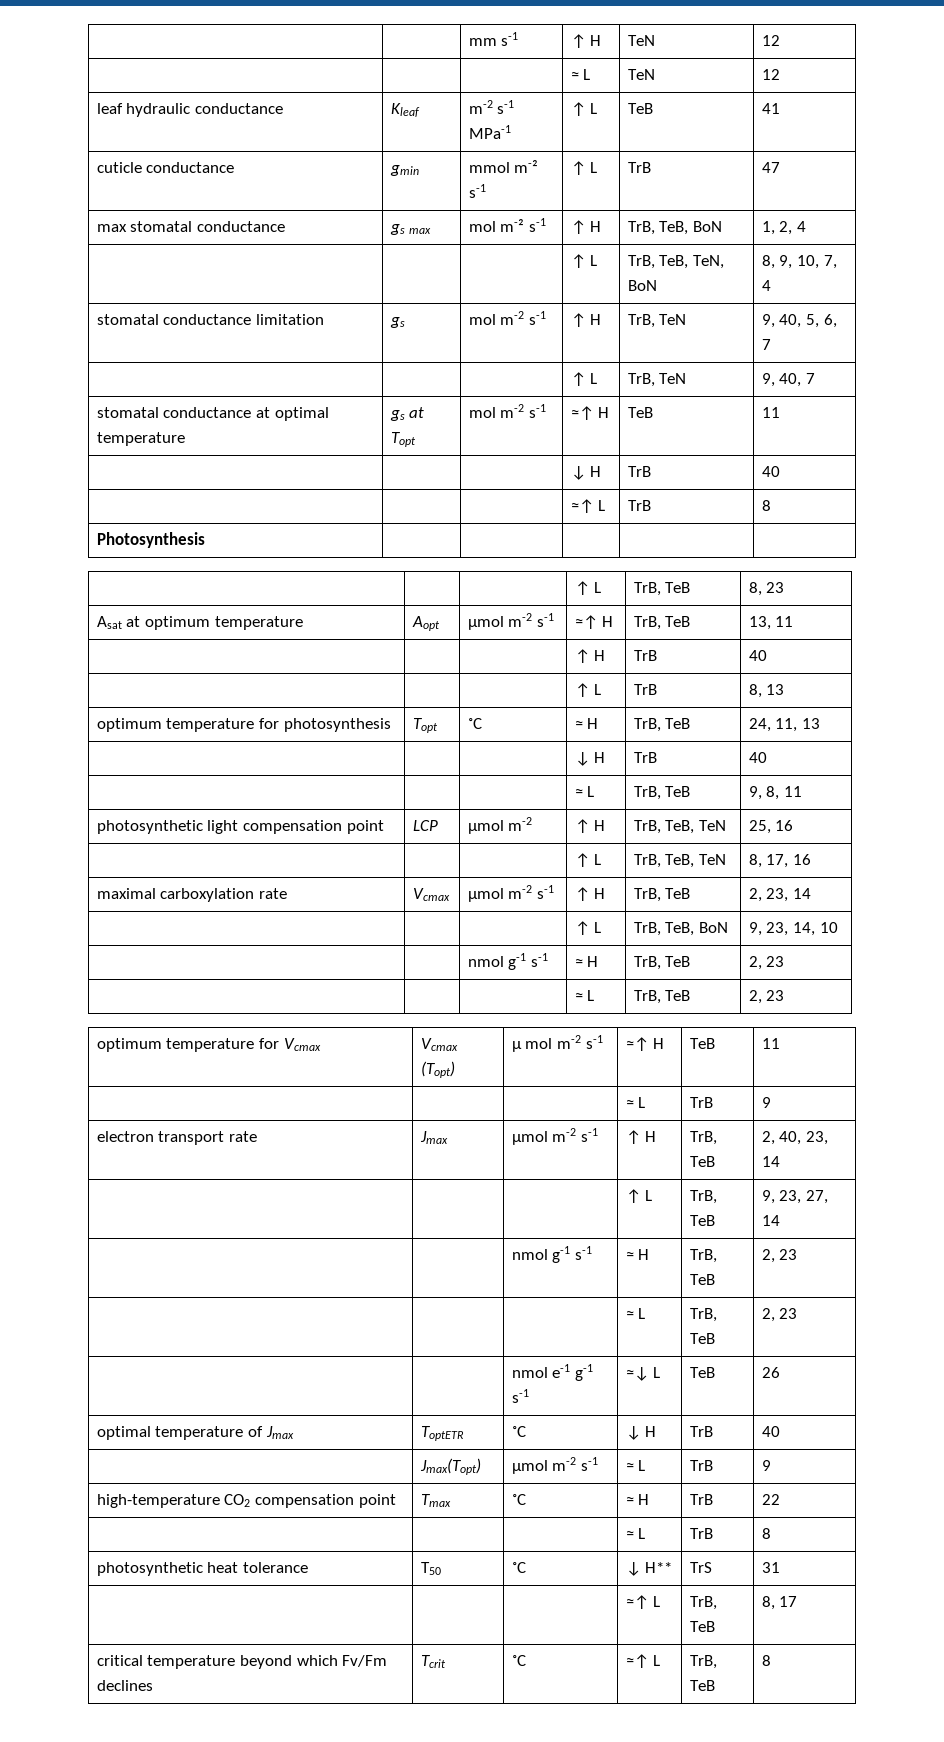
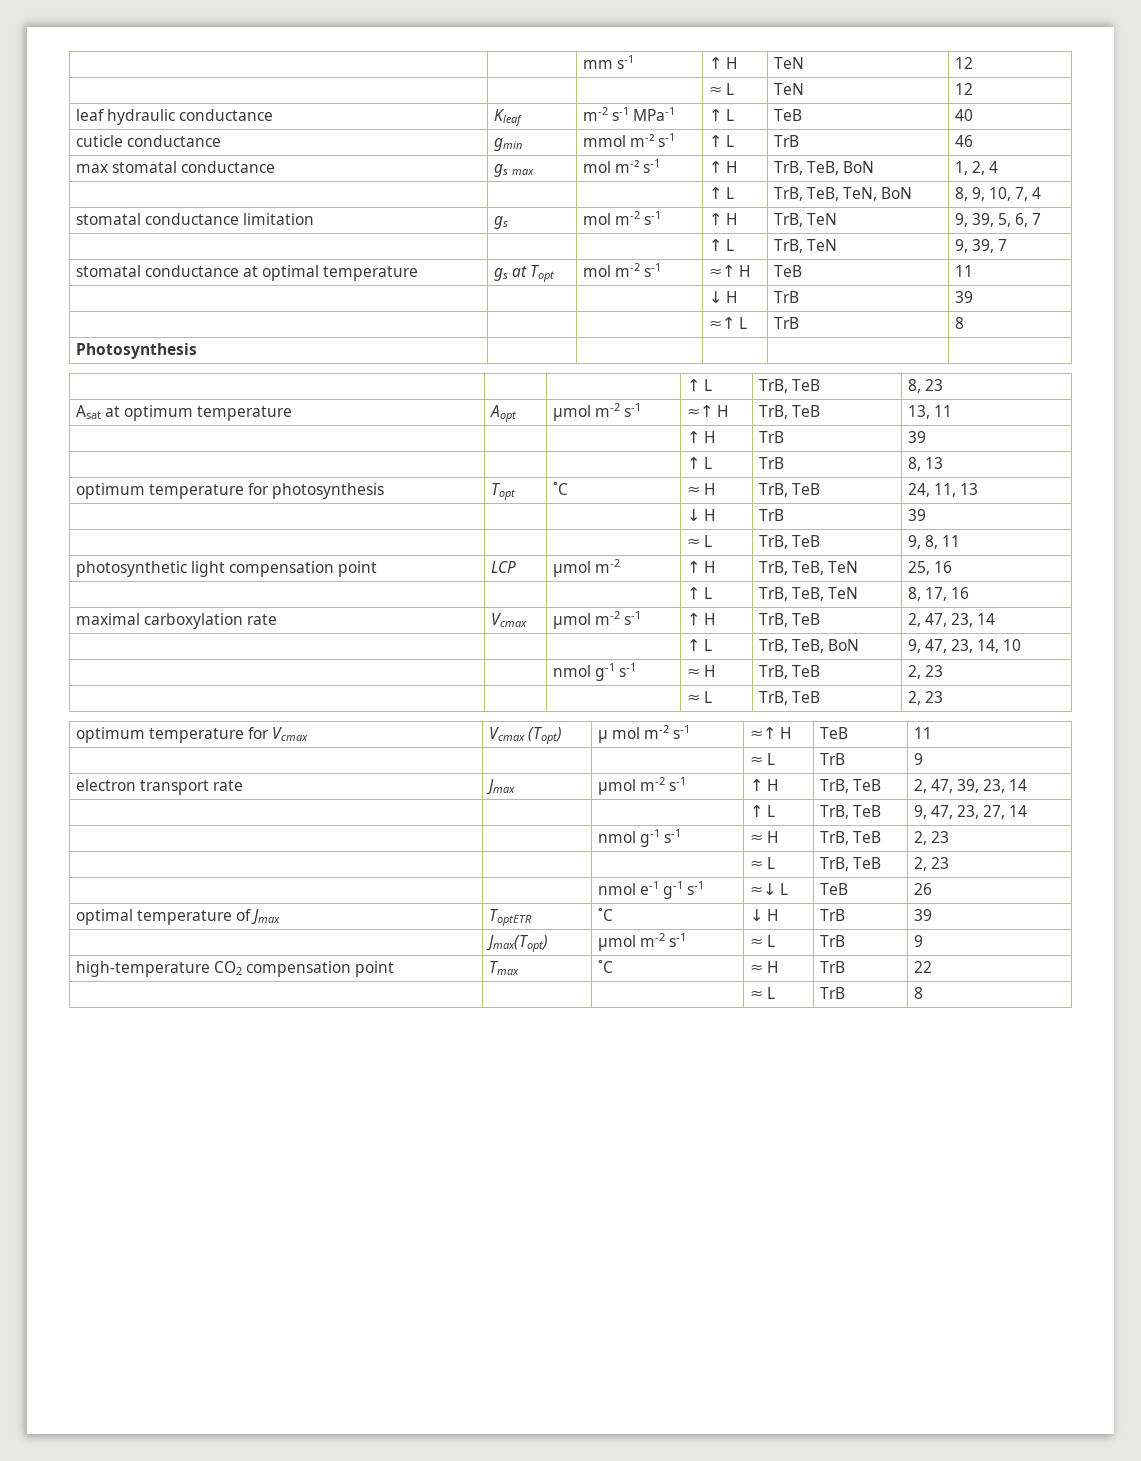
- leaf hydraulic conductance | Kleaf | m-2 s-1 MPa-1 | ↑ L | TeB | 41
+ leaf hydraulic conductance | Kleaf | m-2 s-1 MPa-1 | ↑ L | TeB | 40
- cuticle conductance | gmin | mmol m-² s-1 | ↑ L | TrB | 47
+ cuticle conductance | gmin | mmol m-² s-1 | ↑ L | TrB | 46
- stomatal conductance limitation | gs | mol m-2 s-1 | ↑ H | TrB, TeN | 9, 40, 5, 6, 7
+ stomatal conductance limitation | gs | mol m-2 s-1 | ↑ H | TrB, TeN | 9, 39, 5, 6, 7
- | | | ↑ L | TrB, TeN | 9, 40, 7
+ | | | ↑ L | TrB, TeN | 9, 39, 7
  stomatal conductance at optimal temperature | gs at Topt | mol m-2 s-1 | ≈↑ H | TeB | 11
- | | | ↓ H | TrB | 40
+ | | | ↓ H | TrB | 39
- | | | ↑ H | TrB | 40
+ | | | ↑ H | TrB | 39
  optimum temperature for photosynthesis | Topt | ˚C | ≈ H | TrB, TeB | 24, 11, 13
- | | | ↓ H | TrB | 40
+ | | | ↓ H | TrB | 39
- maximal carboxylation rate | Vcmax | µmol m-2 s-1 | ↑ H | TrB, TeB | 2, 23, 14
+ maximal carboxylation rate | Vcmax | µmol m-2 s-1 | ↑ H | TrB, TeB | 2, 47, 23, 14
- | | | ↑ L | TrB, TeB, BoN | 9, 23, 14, 10
+ | | | ↑ L | TrB, TeB, BoN | 9, 47, 23, 14, 10
- electron transport rate | Jmax | µmol m-2 s-1 | ↑ H | TrB, TeB | 2, 40, 23, 14
+ electron transport rate | Jmax | µmol m-2 s-1 | ↑ H | TrB, TeB | 2, 47, 39, 23, 14
- | | | ↑ L | TrB, TeB | 9, 23, 27, 14
+ | | | ↑ L | TrB, TeB | 9, 47, 23, 27, 14
- optimal temperature of Jmax | ToptETR | ˚C | ↓ H | TrB | 40
+ optimal temperature of Jmax | ToptETR | ˚C | ↓ H | TrB | 39
- photosynthetic heat tolerance | T50 | ˚C | ↓ H** | TrS | 31
- | | | ≈↑ L | TrB, TeB | 8, 17
- critical temperature beyond which Fv/Fm declines | Tcrit | ˚C | ≈↑ L | TrB, TeB | 8

